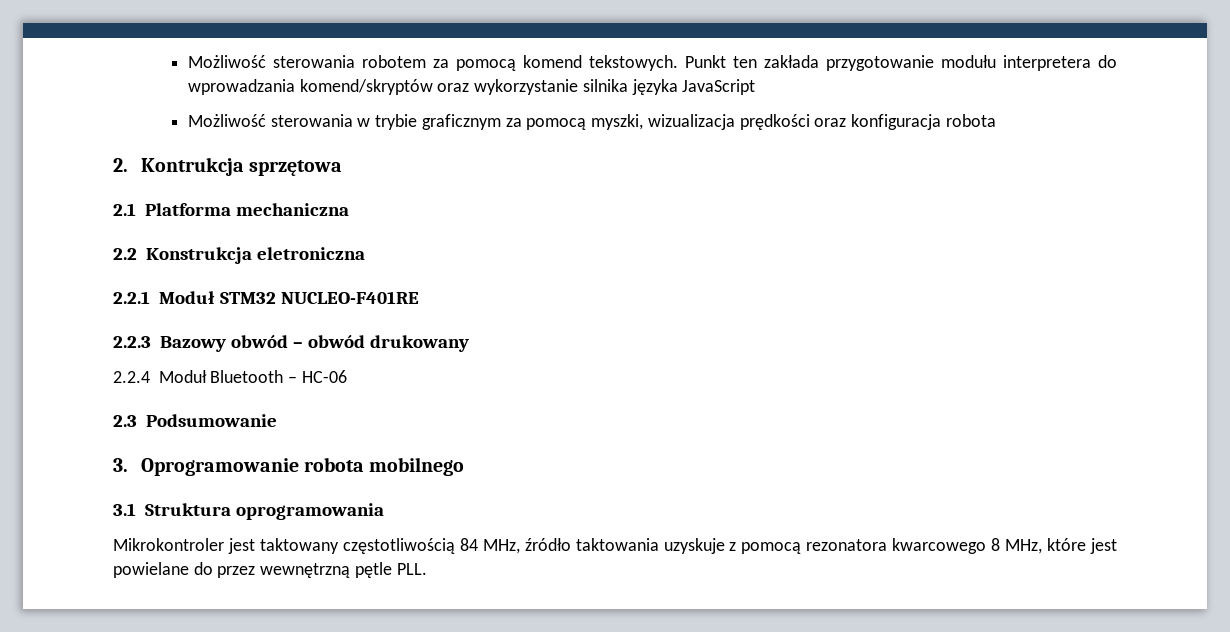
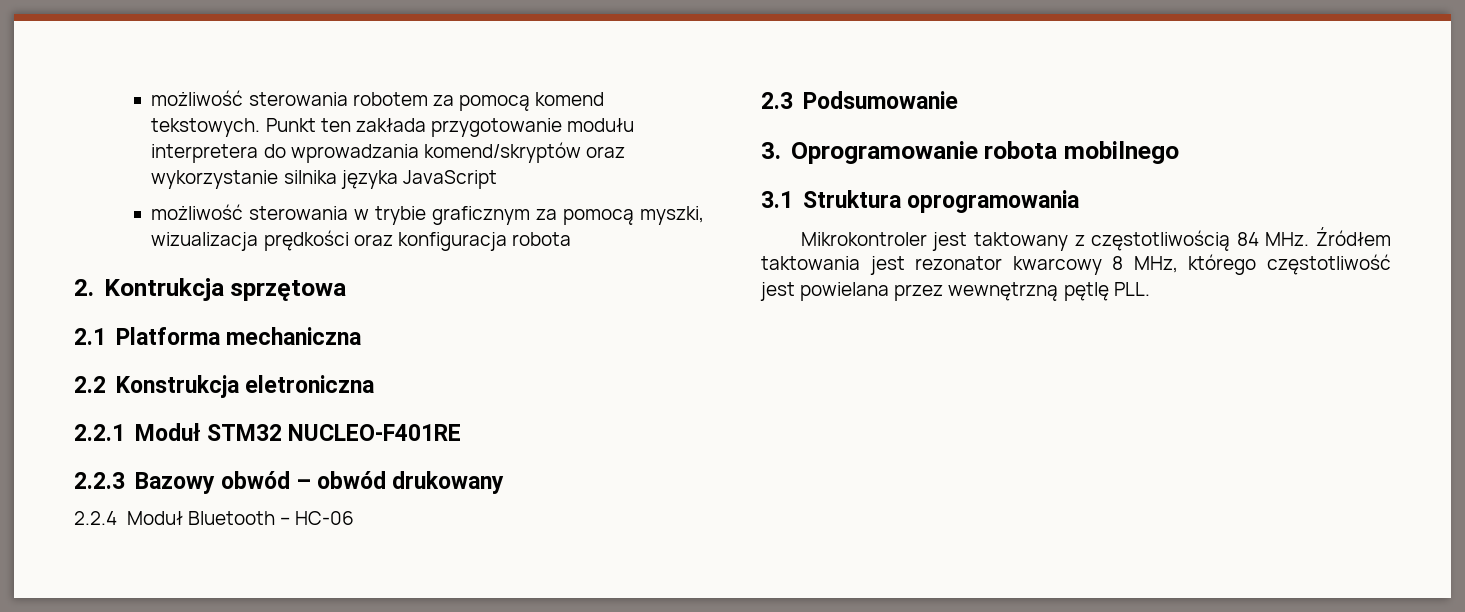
- Możliwość sterowania robotem za pomocą komend tekstowych.
+ możliwość sterowania robotem za pomocą komend tekstowych.
- Możliwość sterowania w trybie graficznym za pomocą myszki, wizualizacja prędkości oraz konfiguracja robota
+ możliwość sterowania w trybie graficznym za pomocą myszki, wizualizacja prędkości oraz konfiguracja robota
- Mikrokontroler jest taktowany częstotliwością 84 MHz, źródło taktowania uzyskuje z pomocą rezonatora kwarcowego 8 MHz, które jest powielane do przez wewnętrzną pętle PLL.
+ Mikrokontroler jest taktowany z częstotliwością 84 MHz. Źródłem taktowania jest rezonator kwarcowy 8 MHz, którego częstotliwość jest powielana przez wewnętrzną pętlę PLL.

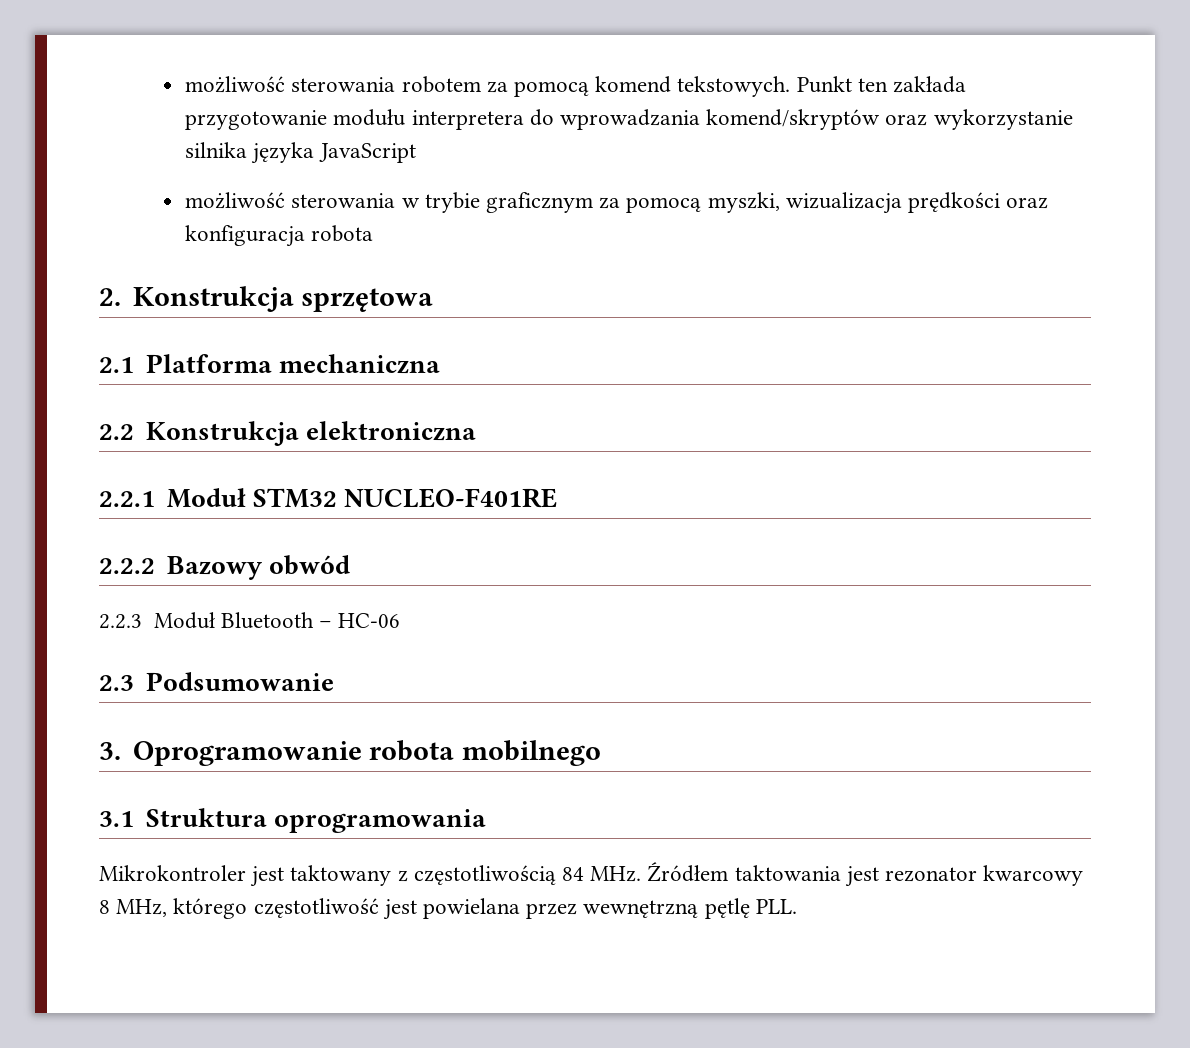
- 2. Kontrukcja sprzętowa
+ 2. Konstrukcja sprzętowa
- 2.2 Konstrukcja eletroniczna
+ 2.2 Konstrukcja elektroniczna
- 2.2.3 Bazowy obwód – obwód drukowany
- 2.2.4 Moduł Bluetooth – HC-06
+ 2.2.2 Bazowy obwód
+ 2.2.3 Moduł Bluetooth – HC-06

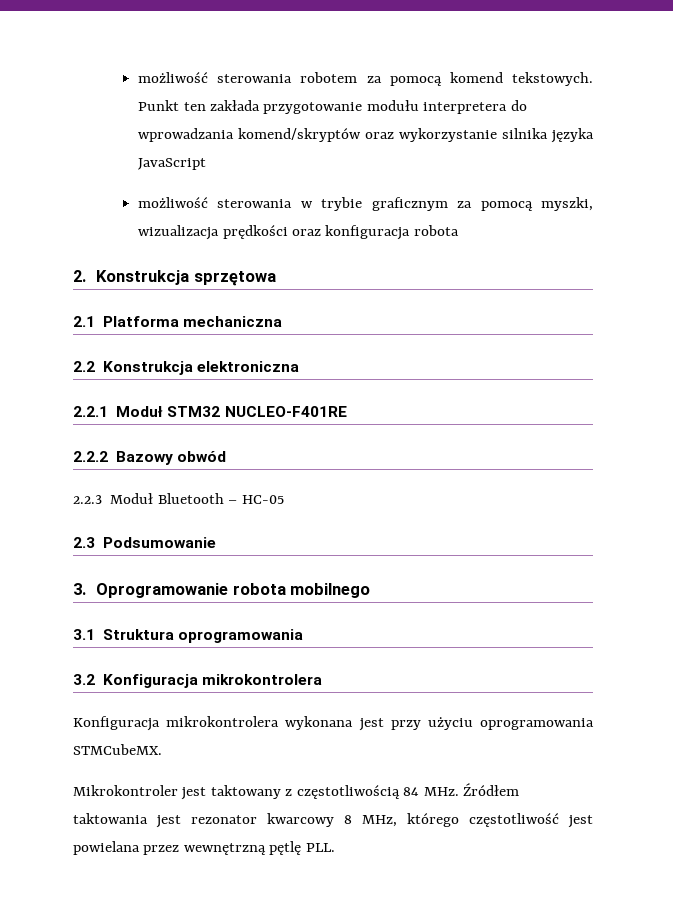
- 2.2.3 Moduł Bluetooth – HC-06
+ 2.2.3 Moduł Bluetooth – HC-05
+ 3.2 Konfiguracja mikrokontrolera
+ Konfiguracja mikrokontrolera wykonana jest przy użyciu oprogramowania STMCubeMX.

